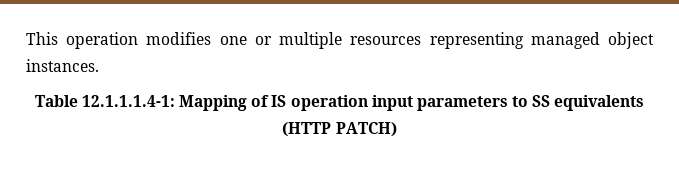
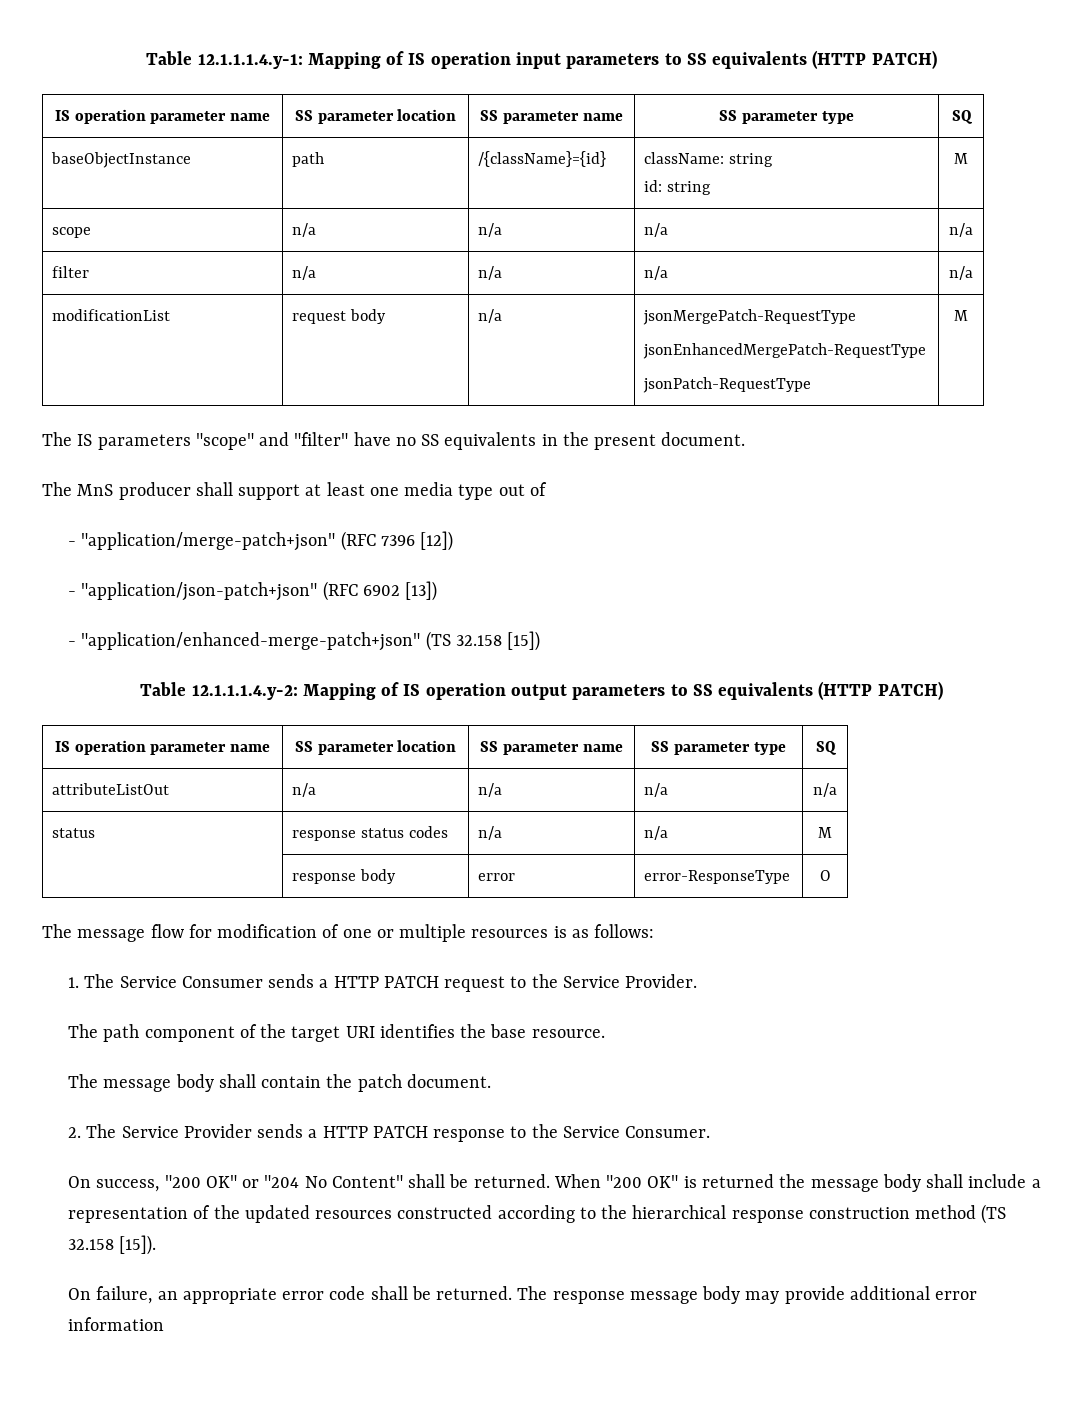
- This operation modifies one or multiple resources representing managed object instances.
- Table 12.1.1.1.4-1: Mapping of IS operation input parameters to SS equivalents (HTTP PATCH)
+ Table 12.1.1.1.4.y-1: Mapping of IS operation input parameters to SS equivalents (HTTP PATCH)
+ IS operation parameter name | SS parameter location | SS parameter name | SS parameter type | SQ
+ baseObjectInstance | path | /{className}={id} | className: string
+ id: string | M
+ scope | n/a | n/a | n/a | n/a
+ filter | n/a | n/a | n/a | n/a
+ modificationList | request body | n/a | jsonMergePatch-RequestType
+ jsonEnhancedMergePatch-RequestType
+ jsonPatch-RequestType | M
+ The IS parameters "scope" and "filter" have no SS equivalents in the present document.
+ The MnS producer shall support at least one media type out of
+ - "application/merge-patch+json" (RFC 7396 [12])
+ - "application/json-patch+json" (RFC 6902 [13])
+ - "application/enhanced-merge-patch+json" (TS 32.158 [15])
+ Table 12.1.1.1.4.y-2: Mapping of IS operation output parameters to SS equivalents (HTTP PATCH)
+ IS operation parameter name | SS parameter location | SS parameter name | SS parameter type | SQ
+ attributeListOut | n/a | n/a | n/a | n/a
+ status | response status codes | n/a | n/a | M
+ | response body | error | error-ResponseType | O
+ The message flow for modification of one or multiple resources is as follows:
+ 1. The Service Consumer sends a HTTP PATCH request to the Service Provider.
+ The path component of the target URI identifies the base resource.
+ The message body shall contain the patch document.
+ 2. The Service Provider sends a HTTP PATCH response to the Service Consumer.
+ On success, "200 OK" or "204 No Content" shall be returned. When "200 OK" is returned the message body shall include a representation of the updated resources constructed according to the hierarchical response construction method (TS 32.158 [15]).
+ On failure, an appropriate error code shall be returned. The response message body may provide additional error information

